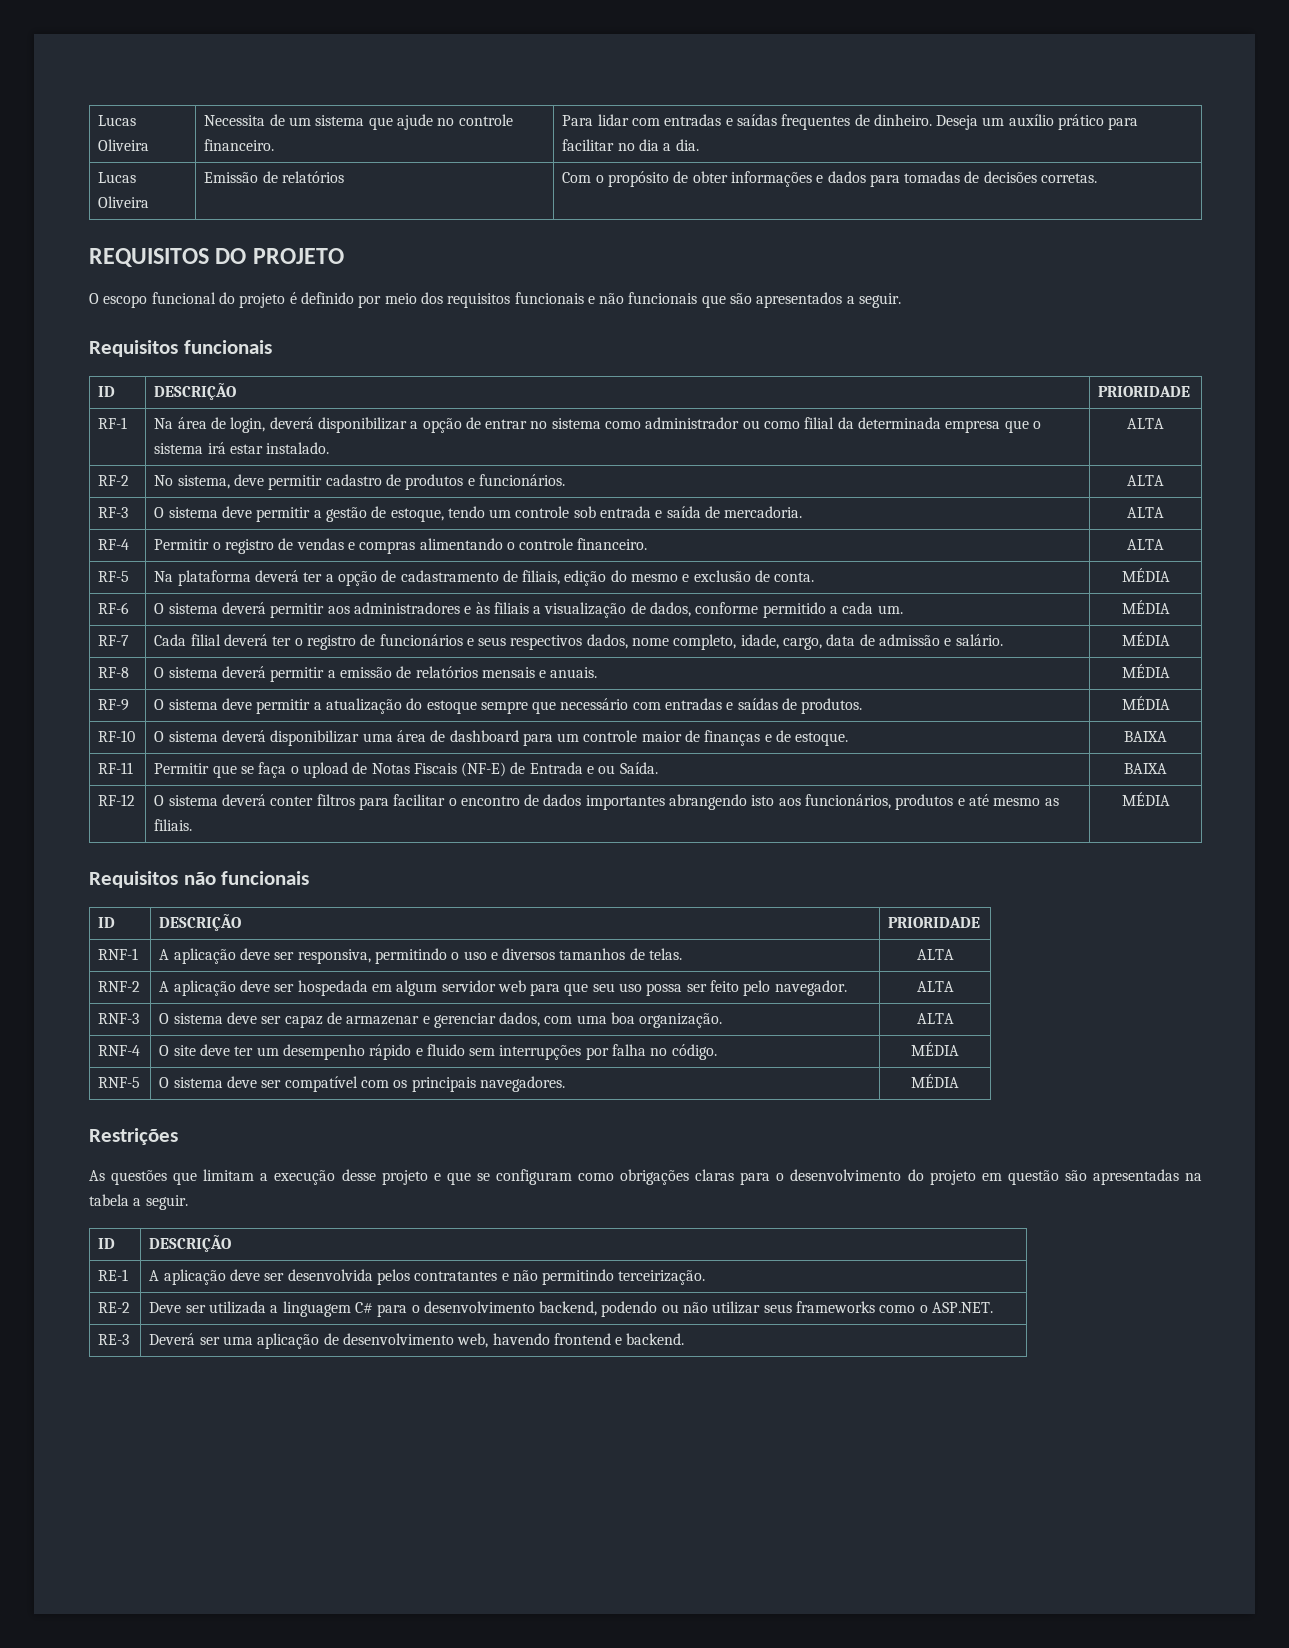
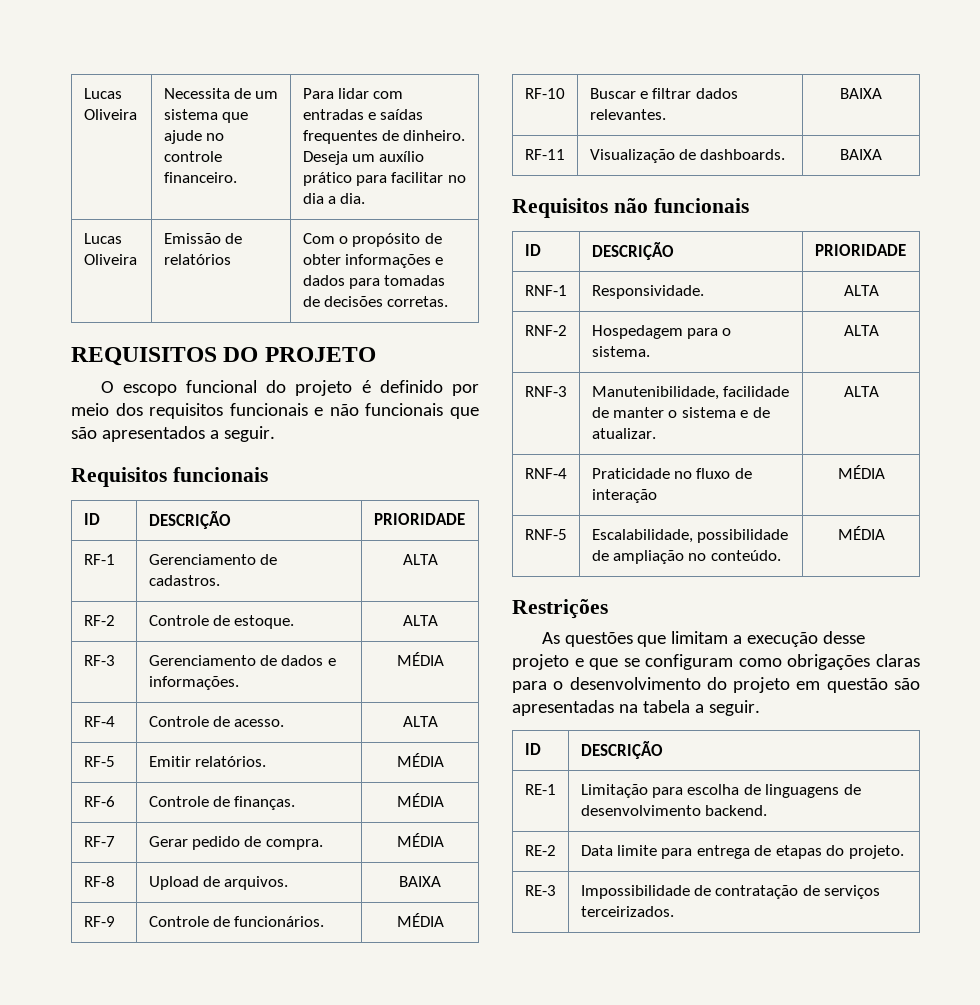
- RF-1 | Na área de login, deverá disponibilizar a opção de entrar no sistema como administrador ou como filial da determinada empresa que o sistema irá estar instalado. | ALTA
- RF-2 | No sistema, deve permitir cadastro de produtos e funcionários. | ALTA
- RF-3 | O sistema deve permitir a gestão de estoque, tendo um controle sob entrada e saída de mercadoria. | ALTA
- RF-4 | Permitir o registro de vendas e compras alimentando o controle financeiro. | ALTA
- RF-5 | Na plataforma deverá ter a opção de cadastramento de filiais, edição do mesmo e exclusão de conta. | MÉDIA
- RF-6 | O sistema deverá permitir aos administradores e às filiais a visualização de dados, conforme permitido a cada um. | MÉDIA
- RF-7 | Cada filial deverá ter o registro de funcionários e seus respectivos dados, nome completo, idade, cargo, data de admissão e salário. | MÉDIA
- RF-8 | O sistema deverá permitir a emissão de relatórios mensais e anuais. | MÉDIA
- RF-9 | O sistema deve permitir a atualização do estoque sempre que necessário com entradas e saídas de produtos. | MÉDIA
- RF-10 | O sistema deverá disponibilizar uma área de dashboard para um controle maior de finanças e de estoque. | BAIXA
- RF-11 | Permitir que se faça o upload de Notas Fiscais (NF-E) de Entrada e ou Saída. | BAIXA
- RF-12 | O sistema deverá conter filtros para facilitar o encontro de dados importantes abrangendo isto aos funcionários, produtos e até mesmo as filiais. | MÉDIA
+ RF-1 | Gerenciamento de cadastros. | ALTA
+ RF-2 | Controle de estoque. | ALTA
+ RF-3 | Gerenciamento de dados e informações. | MÉDIA
+ RF-4 | Controle de acesso. | ALTA
+ RF-5 | Emitir relatórios. | MÉDIA
+ RF-6 | Controle de finanças. | MÉDIA
+ RF-7 | Gerar pedido de compra. | MÉDIA
+ RF-8 | Upload de arquivos. | BAIXA
+ RF-9 | Controle de funcionários. | MÉDIA
+ RF-10 | Buscar e filtrar dados relevantes. | BAIXA
+ RF-11 | Visualização de dashboards. | BAIXA
- RNF-1 | A aplicação deve ser responsiva, permitindo o uso e diversos tamanhos de telas. | ALTA
- RNF-2 | A aplicação deve ser hospedada em algum servidor web para que seu uso possa ser feito pelo navegador. | ALTA
- RNF-3 | O sistema deve ser capaz de armazenar e gerenciar dados, com uma boa organização. | ALTA
- RNF-4 | O site deve ter um desempenho rápido e fluido sem interrupções por falha no código. | MÉDIA
- RNF-5 | O sistema deve ser compatível com os principais navegadores. | MÉDIA
+ RNF-1 | Responsividade. | ALTA
+ RNF-2 | Hospedagem para o sistema. | ALTA
+ RNF-3 | Manutenibilidade, facilidade de manter o sistema e de atualizar. | ALTA
+ RNF-4 | Praticidade no fluxo de interação | MÉDIA
+ RNF-5 | Escalabilidade, possibilidade de ampliação no conteúdo. | MÉDIA
- RE-1 | A aplicação deve ser desenvolvida pelos contratantes e não permitindo terceirização.
- RE-2 | Deve ser utilizada a linguagem C# para o desenvolvimento backend, podendo ou não utilizar seus frameworks como o ASP.NET.
- RE-3 | Deverá ser uma aplicação de desenvolvimento web, havendo frontend e backend.
+ RE-1 | Limitação para escolha de linguagens de desenvolvimento backend.
+ RE-2 | Data limite para entrega de etapas do projeto.
+ RE-3 | Impossibilidade de contratação de serviços terceirizados.

